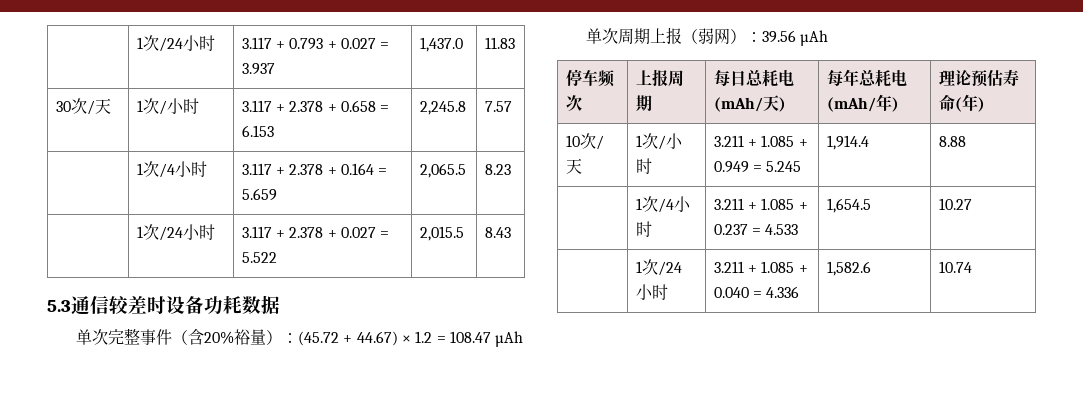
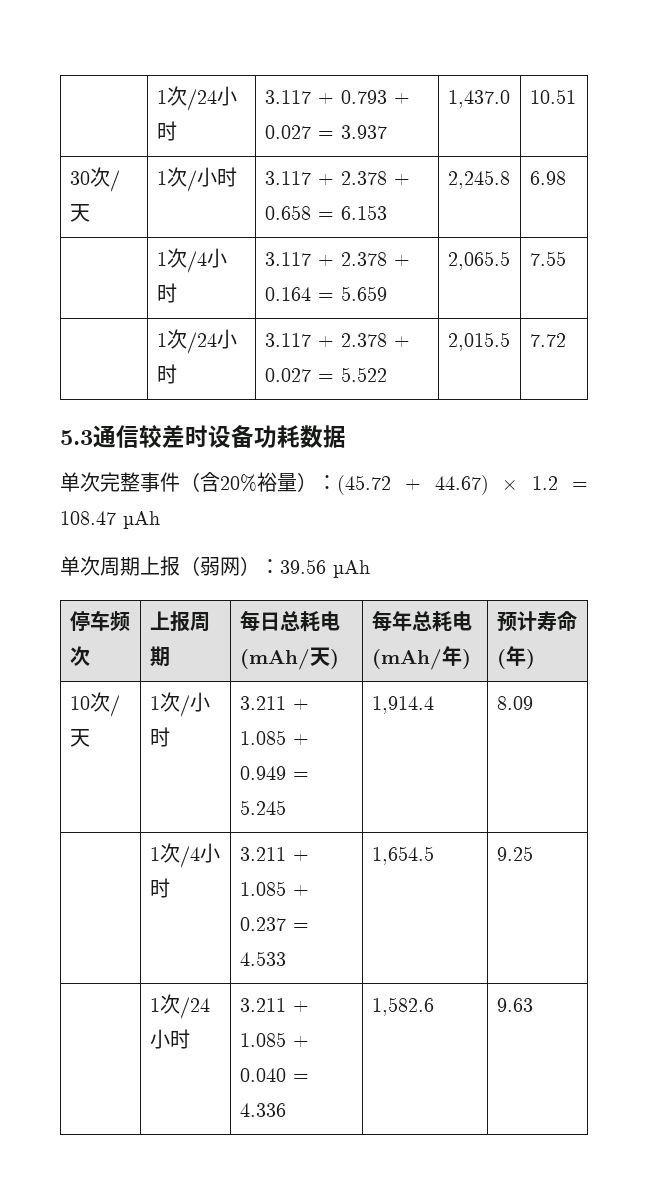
- | 1次/24小时 | 3.117 + 0.793 + 0.027 = 3.937 | 1,437.0 | 11.83
+ | 1次/24小时 | 3.117 + 0.793 + 0.027 = 3.937 | 1,437.0 | 10.51
- 30次/天 | 1次/小时 | 3.117 + 2.378 + 0.658 = 6.153 | 2,245.8 | 7.57
+ 30次/天 | 1次/小时 | 3.117 + 2.378 + 0.658 = 6.153 | 2,245.8 | 6.98
- | 1次/4小时 | 3.117 + 2.378 + 0.164 = 5.659 | 2,065.5 | 8.23
+ | 1次/4小时 | 3.117 + 2.378 + 0.164 = 5.659 | 2,065.5 | 7.55
- | 1次/24小时 | 3.117 + 2.378 + 0.027 = 5.522 | 2,015.5 | 8.43
+ | 1次/24小时 | 3.117 + 2.378 + 0.027 = 5.522 | 2,015.5 | 7.72
- 停车频次 | 上报周期 | 每日总耗电(mAh/天) | 每年总耗电(mAh/年) | 理论预估寿命(年)
+ 停车频次 | 上报周期 | 每日总耗电(mAh/天) | 每年总耗电(mAh/年) | 预计寿命(年)
- 10次/天 | 1次/小时 | 3.211 + 1.085 + 0.949 = 5.245 | 1,914.4 | 8.88
+ 10次/天 | 1次/小时 | 3.211 + 1.085 + 0.949 = 5.245 | 1,914.4 | 8.09
- | 1次/4小时 | 3.211 + 1.085 + 0.237 = 4.533 | 1,654.5 | 10.27
+ | 1次/4小时 | 3.211 + 1.085 + 0.237 = 4.533 | 1,654.5 | 9.25
- | 1次/24小时 | 3.211 + 1.085 + 0.040 = 4.336 | 1,582.6 | 10.74
+ | 1次/24小时 | 3.211 + 1.085 + 0.040 = 4.336 | 1,582.6 | 9.63

